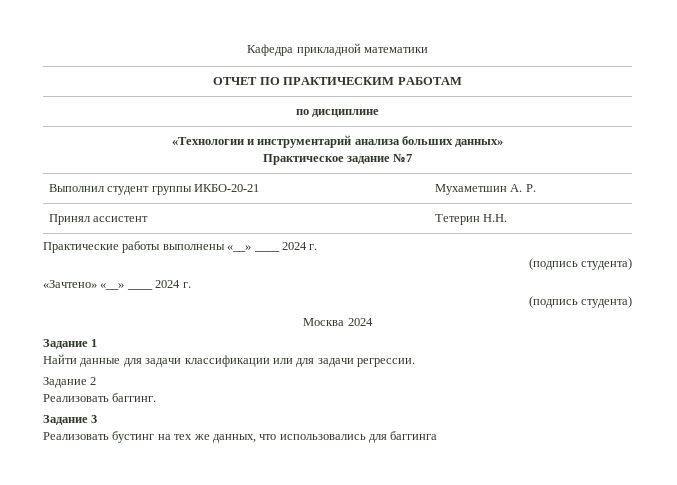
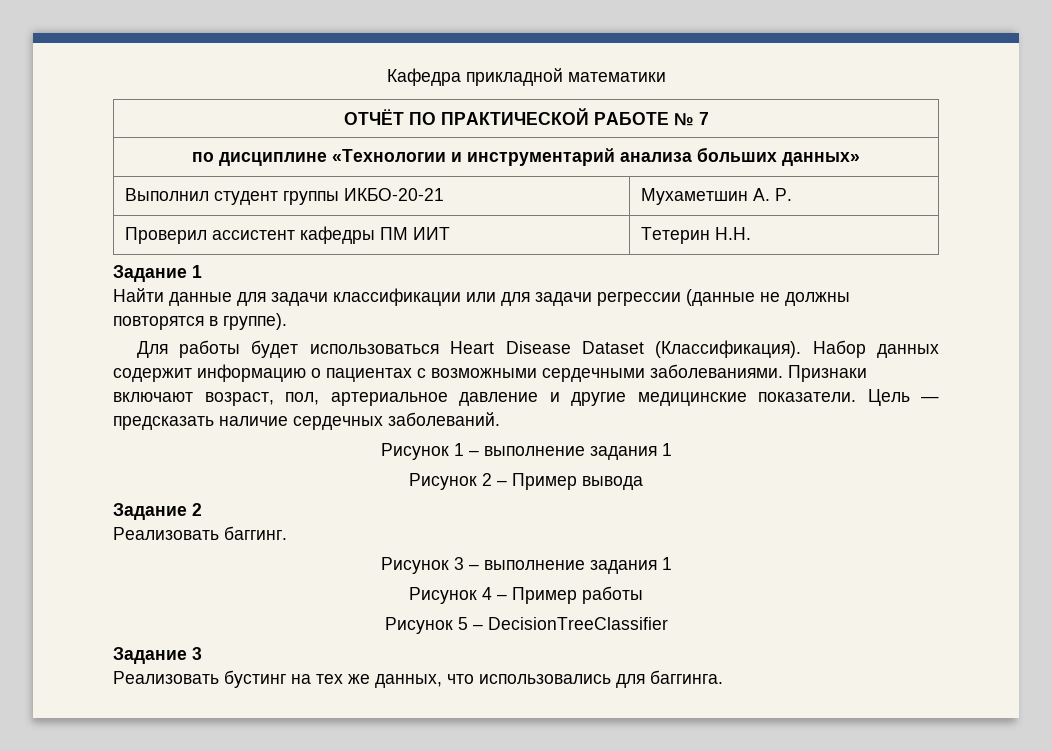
- ОТЧЕТ ПО ПРАКТИЧЕСКИМ РАБОТАМ
+ ОТЧЁТ ПО ПРАКТИЧЕСКОЙ РАБОТЕ № 7
- по дисциплине
- «Технологии и инструментарий анализа больших данных»
- Практическое задание №7
+ по дисциплине «Технологии и инструментарий анализа больших данных»
- Принял ассистент | Тетерин Н.Н.
+ Проверил ассистент кафедры ПМ ИИТ | Тетерин Н.Н.
- Практические работы выполнены «__» ____ 2024 г.
- (подпись студента)
- «Зачтено» «__» ____ 2024 г.
- (подпись студента)
- Москва 2024
- Найти данные для задачи классификации или для задачи регрессии.
+ Найти данные для задачи классификации или для задачи регрессии (данные не должны повторятся в группе).
+ Для работы будет использоваться Heart Disease Dataset (Классификация). Набор данных содержит информацию о пациентах с возможными сердечными заболеваниями. Признаки включают возраст, пол, артериальное давление и другие медицинские показатели. Цель — предсказать наличие сердечных заболеваний.
+ Рисунок 1 – выполнение задания 1
+ Рисунок 2 – Пример вывода
  Задание 2
  Реализовать баггинг.
+ Рисунок 3 – выполнение задания 1
+ Рисунок 4 – Пример работы
+ Рисунок 5 – DecisionTreeClassifier
- Реализовать бустинг на тех же данных, что использовались для баггинга
+ Реализовать бустинг на тех же данных, что использовались для баггинга.

